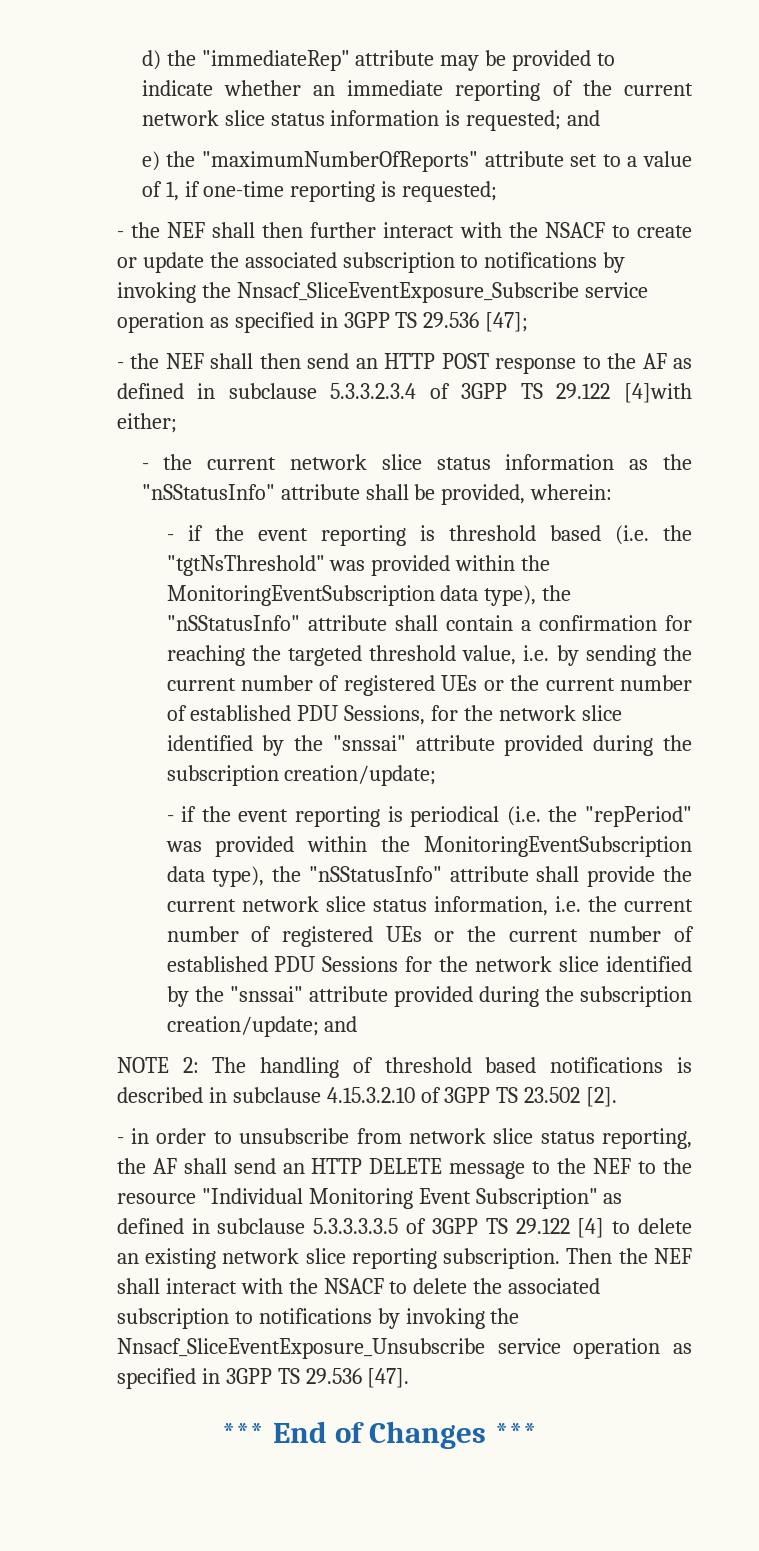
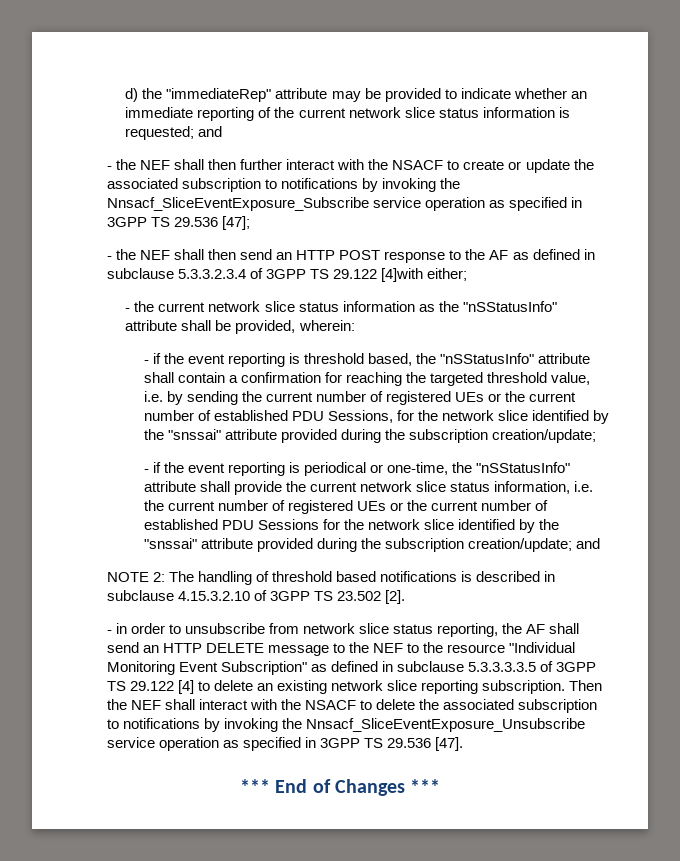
- e) the "maximumNumberOfReports" attribute set to a value of 1, if one-time reporting is requested;
- - if the event reporting is threshold based (i.e. the "tgtNsThreshold" was provided within the MonitoringEventSubscription data type), the "nSStatusInfo" attribute shall contain a confirmation for reaching the targeted threshold value, i.e. by sending the current number of registered UEs or the current number of established PDU Sessions, for the network slice identified by the "snssai" attribute provided during the subscription creation/update;
+ - if the event reporting is threshold based, the "nSStatusInfo" attribute shall contain a confirmation for reaching the targeted threshold value, i.e. by sending the current number of registered UEs or the current number of established PDU Sessions, for the network slice identified by the "snssai" attribute provided during the subscription creation/update;
- - if the event reporting is periodical (i.e. the "repPeriod" was provided within the MonitoringEventSubscription data type), the "nSStatusInfo" attribute shall provide the current network slice status information, i.e. the current number of registered UEs or the current number of established PDU Sessions for the network slice identified by the "snssai" attribute provided during the subscription creation/update; and
+ - if the event reporting is periodical or one-time, the "nSStatusInfo" attribute shall provide the current network slice status information, i.e. the current number of registered UEs or the current number of established PDU Sessions for the network slice identified by the "snssai" attribute provided during the subscription creation/update; and

